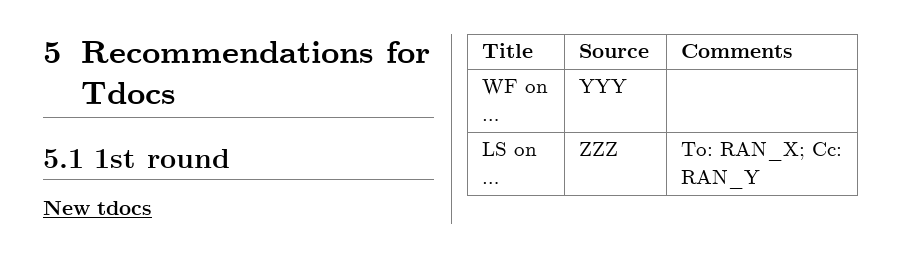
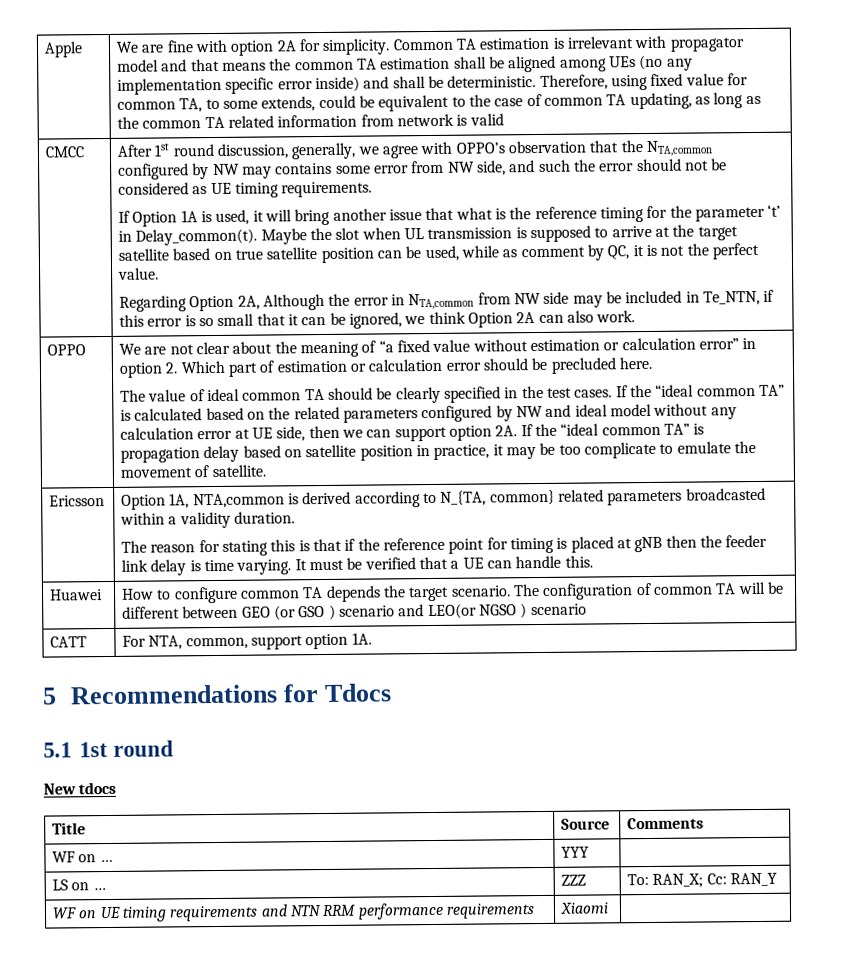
+ Apple | We are fine with option 2A for simplicity. Common TA estimation is irrelevant with propagator model and that means the common TA estimation shall be aligned among UEs (no any implementation specific error inside) and shall be deterministic. Therefore, using fixed value for common TA, to some extends, could be equivalent to the case of common TA updating, as long as the common TA related information from network is valid
+ CMCC | After 1st round discussion, generally, we agree with OPPO’s observation that the NTA,common configured by NW may contains some error from NW side, and such the error should not be considered as UE timing requirements.
+ If Option 1A is used, it will bring another issue that what is the reference timing for the parameter ‘t’ in Delay_common(t). Maybe the slot when UL transmission is supposed to arrive at the target satellite based on true satellite position can be used, while as comment by QC, it is not the perfect value.
+ Regarding Option 2A, Although the error in NTA,common from NW side may be included in Te_NTN, if this error is so small that it can be ignored, we think Option 2A can also work.
+ OPPO | We are not clear about the meaning of “a fixed value without estimation or calculation error” in option 2. Which part of estimation or calculation error should be precluded here.
+ The value of ideal common TA should be clearly specified in the test cases. If the “ideal common TA” is calculated based on the related parameters configured by NW and ideal model without any calculation error at UE side, then we can support option 2A. If the “ideal common TA” is propagation delay based on satellite position in practice, it may be too complicate to emulate the movement of satellite.
+ Ericsson | Option 1A, NTA,common is derived according to N_{TA, common} related parameters broadcasted within a validity duration.
+ The reason for stating this is that if the reference point for timing is placed at gNB then the feeder link delay is time varying. It must be verified that a UE can handle this.
+ Huawei | How to configure common TA depends the target scenario. The configuration of common TA will be different between GEO (or GSO ) scenario and LEO(or NGSO ) scenario
+ CATT | For NTA, common, support option 1A.
+ WF on UE timing requirements and NTN RRM performance requirements | Xiaomi |

